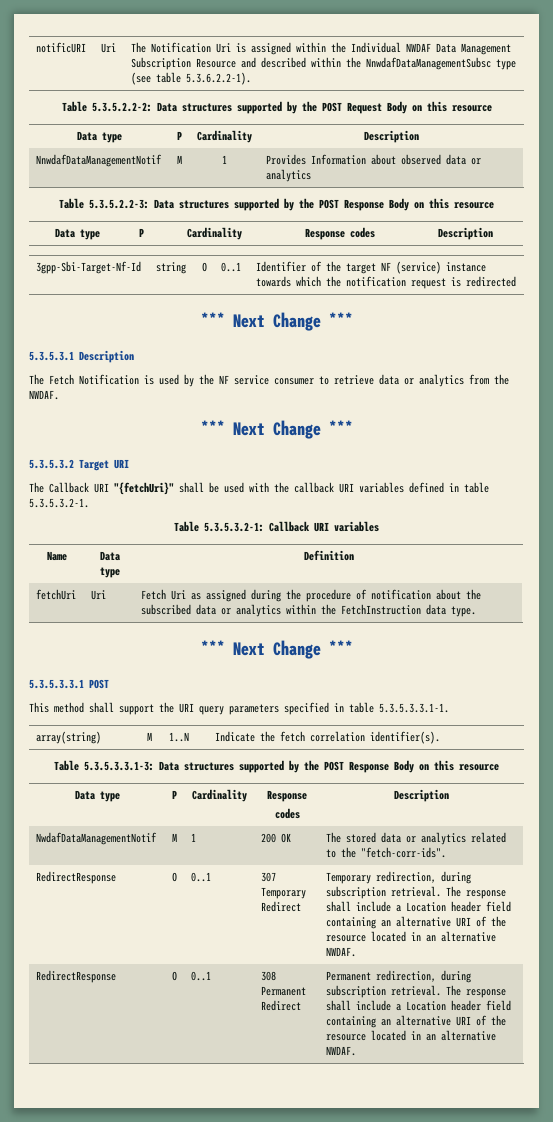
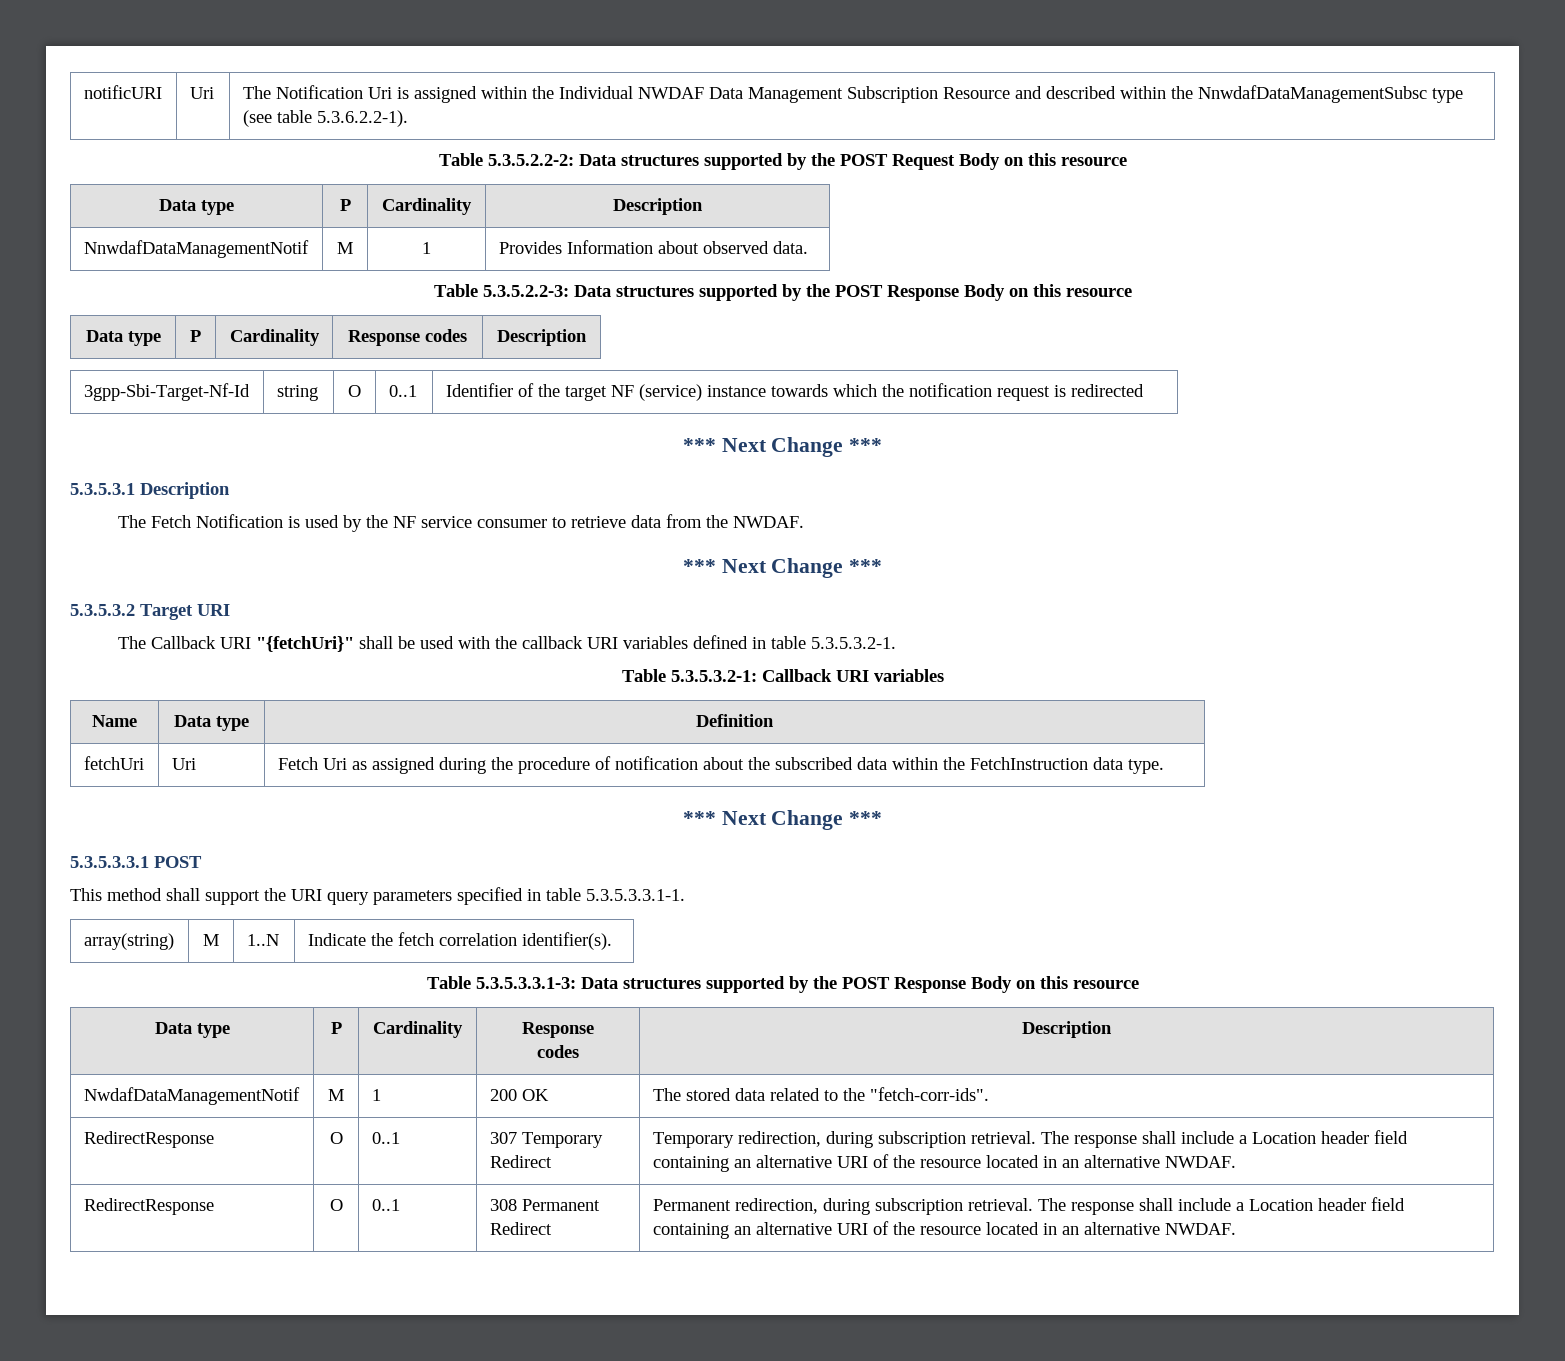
- NnwdafDataManagementNotif | M | 1 | Provides Information about observed data or analytics
+ NnwdafDataManagementNotif | M | 1 | Provides Information about observed data.
- The Fetch Notification is used by the NF service consumer to retrieve data or analytics from the NWDAF.
+ The Fetch Notification is used by the NF service consumer to retrieve data from the NWDAF.
- fetchUri | Uri | Fetch Uri as assigned during the procedure of notification about the subscribed data or analytics within the FetchInstruction data type.
+ fetchUri | Uri | Fetch Uri as assigned during the procedure of notification about the subscribed data within the FetchInstruction data type.
- NwdafDataManagementNotif | M | 1 | 200 OK | The stored data or analytics related to the "fetch-corr-ids".
+ NwdafDataManagementNotif | M | 1 | 200 OK | The stored data related to the "fetch-corr-ids".

